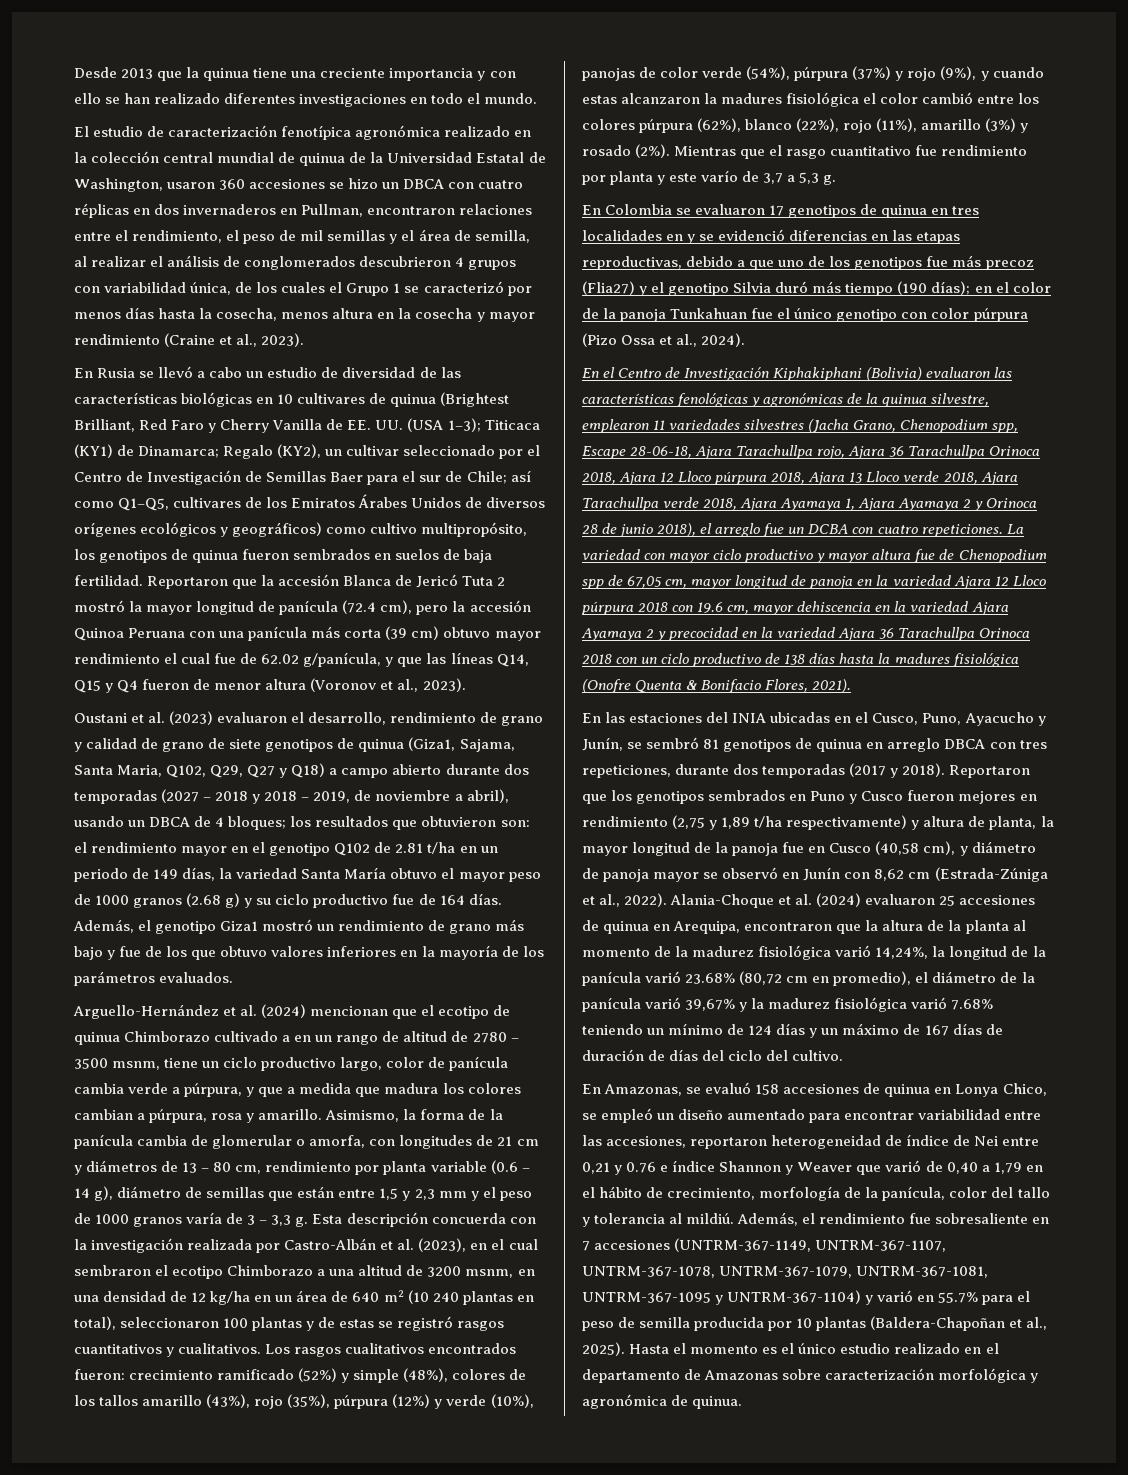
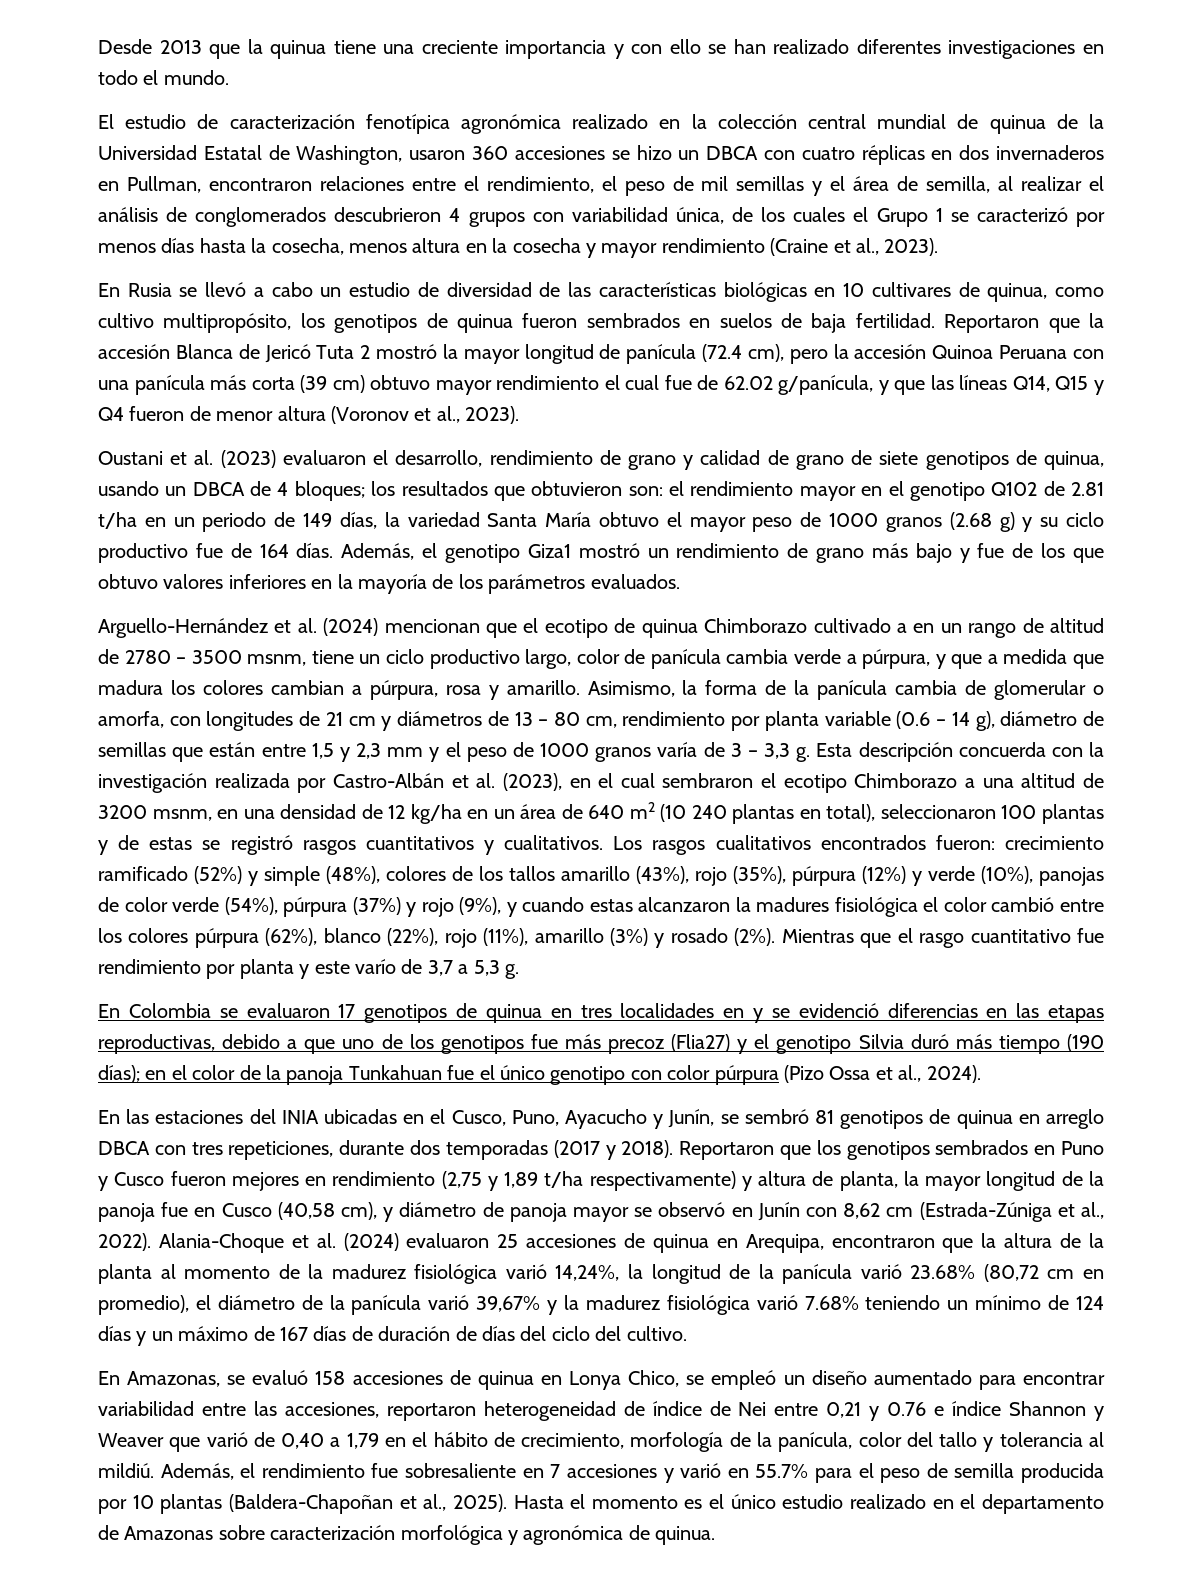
- En Rusia se llevó a cabo un estudio de diversidad de las características biológicas en 10 cultivares de quinua (Brightest Brilliant, Red Faro y Cherry Vanilla de EE. UU. (USA 1–3); Titicaca (KY1) de Dinamarca; Regalo (KY2), un cultivar seleccionado por el Centro de Investigación de Semillas Baer para el sur de Chile; así como Q1–Q5, cultivares de los Emiratos Árabes Unidos de diversos orígenes ecológicos y geográficos) como cultivo multipropósito, los genotipos de quinua fueron sembrados en suelos de baja fertilidad.
+ En Rusia se llevó a cabo un estudio de diversidad de las características biológicas en 10 cultivares de quinua, como cultivo multipropósito, los genotipos de quinua fueron sembrados en suelos de baja fertilidad.
- Oustani et al. (2023) evaluaron el desarrollo, rendimiento de grano y calidad de grano de siete genotipos de quinua (Giza1, Sajama, Santa Maria, Q102, Q29, Q27 y Q18) a campo abierto durante dos temporadas (2027 – 2018 y 2018 – 2019, de noviembre a abril), usando un DBCA de 4 bloques;
+ Oustani et al. (2023) evaluaron el desarrollo, rendimiento de grano y calidad de grano de siete genotipos de quinua, usando un DBCA de 4 bloques;
- En el Centro de Investigación Kiphakiphani (Bolivia) evaluaron las características fenológicas y agronómicas de la quinua silvestre, emplearon 11 variedades silvestres (Jacha Grano, Chenopodium spp, Escape 28-06-18, Ajara Tarachullpa rojo, Ajara 36 Tarachullpa Orinoca 2018, Ajara 12 Lloco púrpura 2018, Ajara 13 Lloco verde 2018, Ajara Tarachullpa verde 2018, Ajara Ayamaya 1, Ajara Ayamaya 2 y Orinoca 28 de junio 2018), el arreglo fue un DCBA con cuatro repeticiones. La variedad con mayor ciclo productivo y mayor altura fue de Chenopodium spp de 67,05 cm, mayor longitud de panoja en la variedad Ajara 12 Lloco púrpura 2018 con 19.6 cm, mayor dehiscencia en la variedad Ajara Ayamaya 2 y precocidad en la variedad Ajara 36 Tarachullpa Orinoca 2018 con un ciclo productivo de 138 días hasta la madures fisiológica (Onofre Quenta & Bonifacio Flores, 2021).
- Además, el rendimiento fue sobresaliente en 7 accesiones (UNTRM-367-1149, UNTRM-367-1107, UNTRM-367-1078, UNTRM-367-1079, UNTRM-367-1081, UNTRM-367-1095 y UNTRM-367-1104) y varió en 55.7% para el peso de semilla producida por 10 plantas (Baldera-Chapoñan et al., 2025).
+ Además, el rendimiento fue sobresaliente en 7 accesiones y varió en 55.7% para el peso de semilla producida por 10 plantas (Baldera-Chapoñan et al., 2025).

